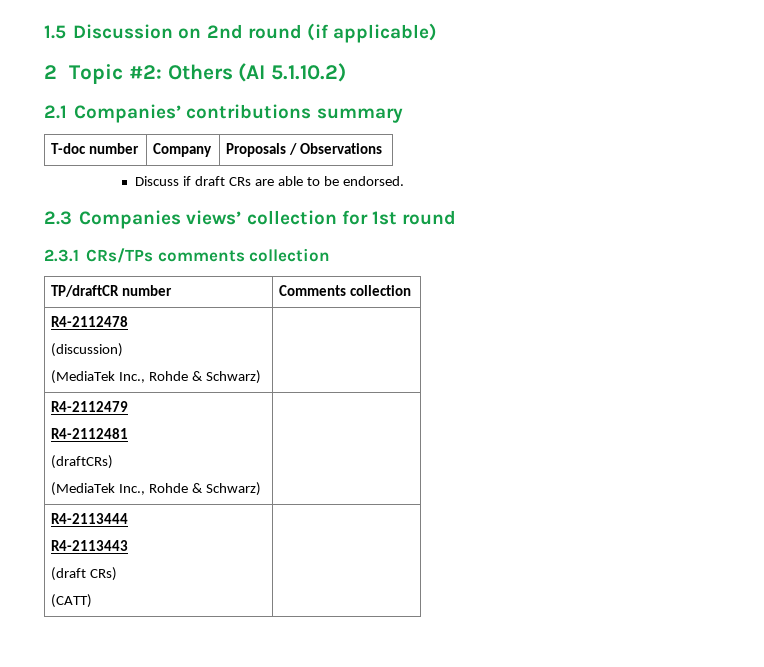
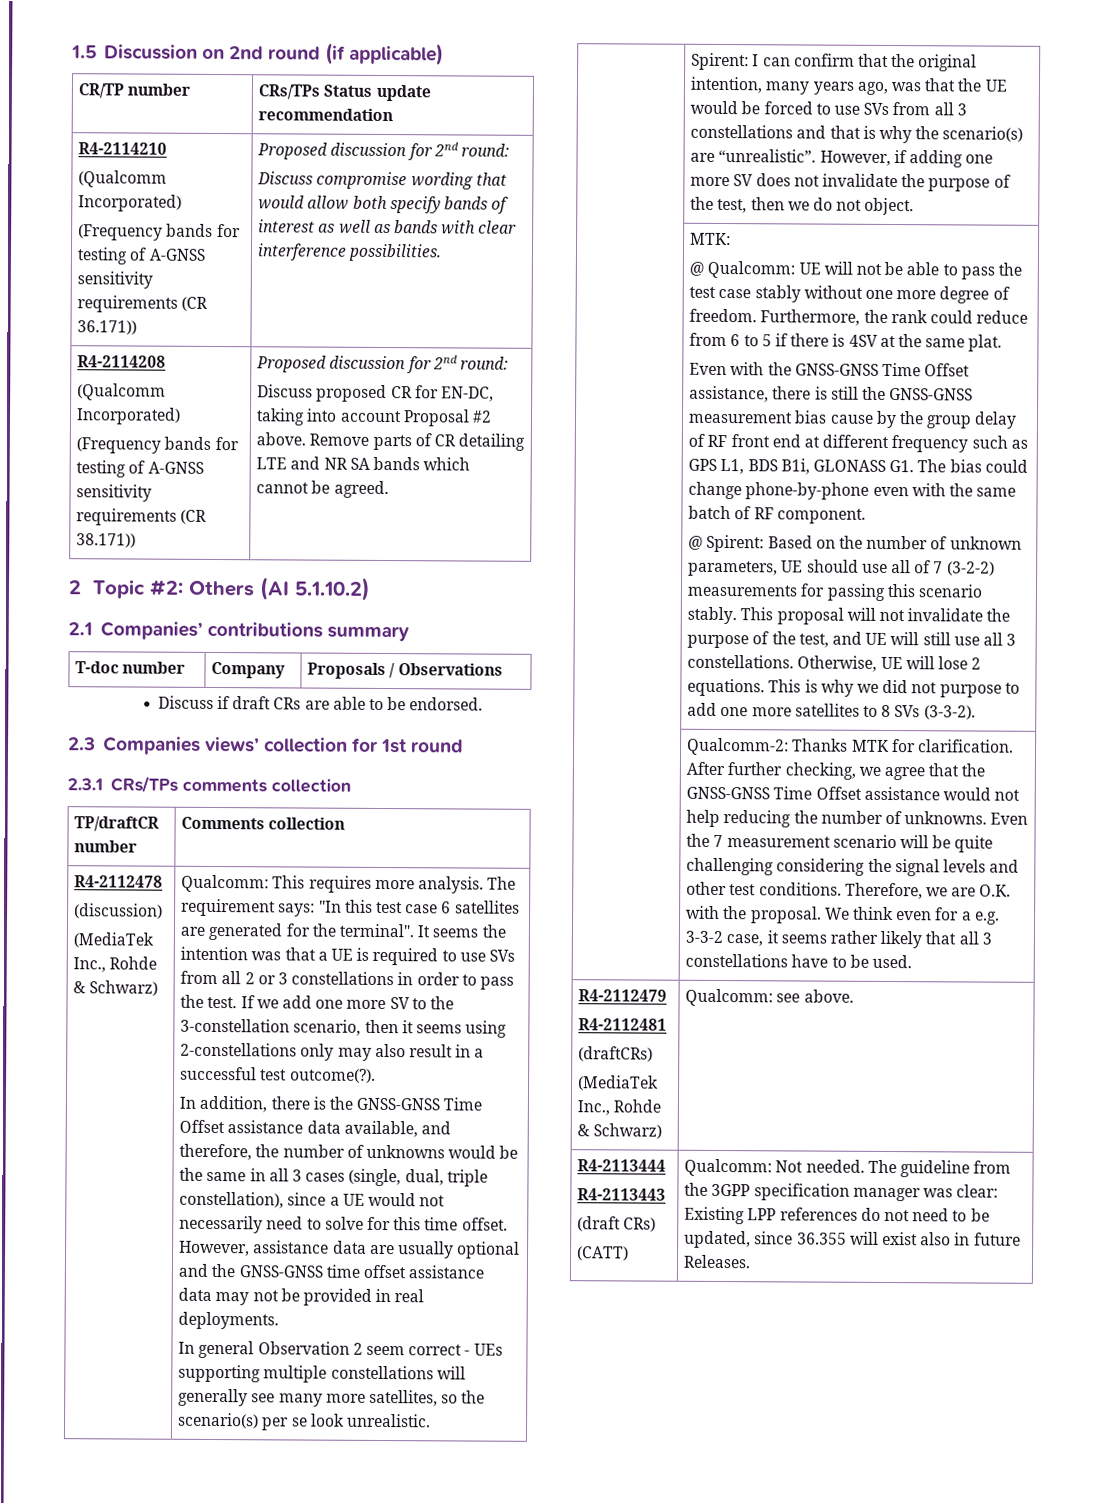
+ CR/TP number | CRs/TPs Status update recommendation
+ R4-2114210
+ (Qualcomm Incorporated)
+ (Frequency bands for testing of A-GNSS sensitivity requirements (CR 36.171)) | Proposed discussion for 2nd round:
+ Discuss compromise wording that would allow both specify bands of interest as well as bands with clear interference possibilities.
+ R4-2114208
+ (Qualcomm Incorporated)
+ (Frequency bands for testing of A-GNSS sensitivity requirements (CR 38.171)) | Proposed discussion for 2nd round:
+ Discuss proposed CR for EN-DC, taking into account Proposal #2 above. Remove parts of CR detailing LTE and NR SA bands which cannot be agreed.
+ Qualcomm: This requires more analysis. The requirement says: "In this test case 6 satellites are generated for the terminal". It seems the intention was that a UE is required to use SVs from all 2 or 3 constellations in order to pass the test. If we add one more SV to the 3-constellation scenario, then it seems using 2-constellations only may also result in a successful test outcome(?).
+ In addition, there is the GNSS-GNSS Time Offset assistance data available, and therefore, the number of unknowns would be the same in all 3 cases (single, dual, triple constellation), since a UE would not necessarily need to solve for this time offset. However, assistance data are usually optional and the GNSS-GNSS time offset assistance data may not be provided in real deployments.
+ In general Observation 2 seem correct - UEs supporting multiple constellations will generally see many more satellites, so the scenario(s) per se look unrealistic.
+ | Spirent: I can confirm that the original intention, many years ago, was that the UE would be forced to use SVs from all 3 constellations and that is why the scenario(s) are “unrealistic”. However, if adding one more SV does not invalidate the purpose of the test, then we do not object.
+ | MTK:
+ @ Qualcomm: UE will not be able to pass the test case stably without one more degree of freedom. Furthermore, the rank could reduce from 6 to 5 if there is 4SV at the same plat.
+ Even with the GNSS-GNSS Time Offset assistance, there is still the GNSS-GNSS measurement bias cause by the group delay of RF front end at different frequency such as GPS L1, BDS B1i, GLONASS G1. The bias could change phone-by-phone even with the same batch of RF component.
+ @ Spirent: Based on the number of unknown parameters, UE should use all of 7 (3-2-2) measurements for passing this scenario stably. This proposal will not invalidate the purpose of the test, and UE will still use all 3 constellations. Otherwise, UE will lose 2 equations. This is why we did not purpose to add one more satellites to 8 SVs (3-3-2).
+ | Qualcomm-2: Thanks MTK for clarification. After further checking, we agree that the GNSS-GNSS Time Offset assistance would not help reducing the number of unknowns. Even the 7 measurement scenario will be quite challenging considering the signal levels and other test conditions. Therefore, we are O.K. with the proposal. We think even for a e.g. 3-3-2 case, it seems rather likely that all 3 constellations have to be used.
  R4-2112479
  R4-2112481
  (draftCRs)
- (MediaTek Inc., Rohde & Schwarz) |
+ (MediaTek Inc., Rohde & Schwarz) | Qualcomm: see above.
  R4-2113444
  R4-2113443
  (draft CRs)
- (CATT) |
+ (CATT) | Qualcomm: Not needed. The guideline from the 3GPP specification manager was clear: Existing LPP references do not need to be updated, since 36.355 will exist also in future Releases.

